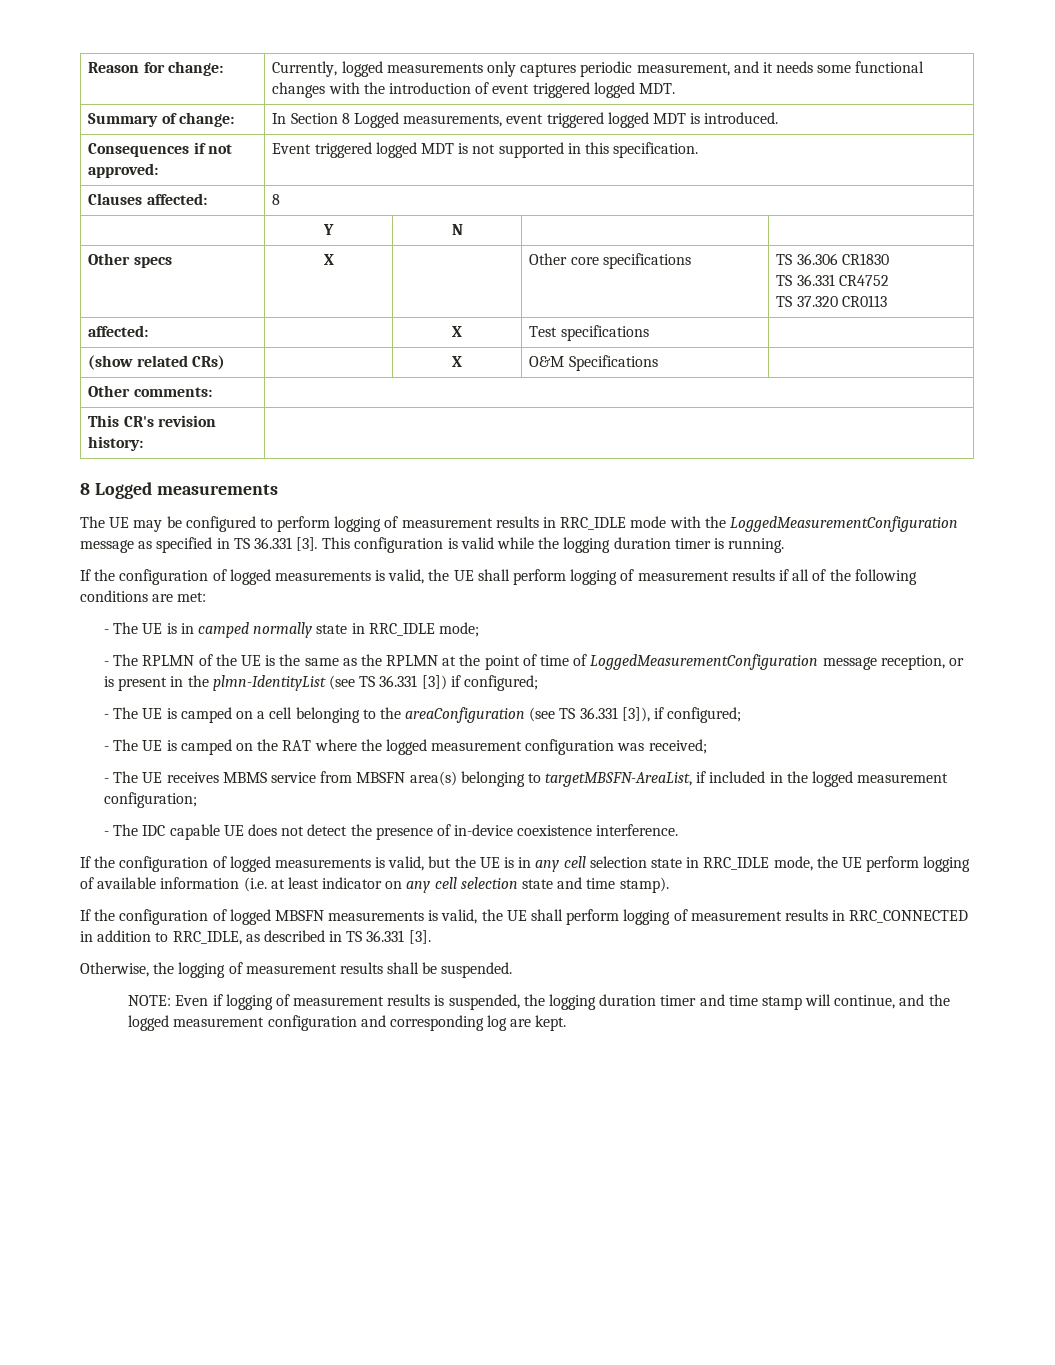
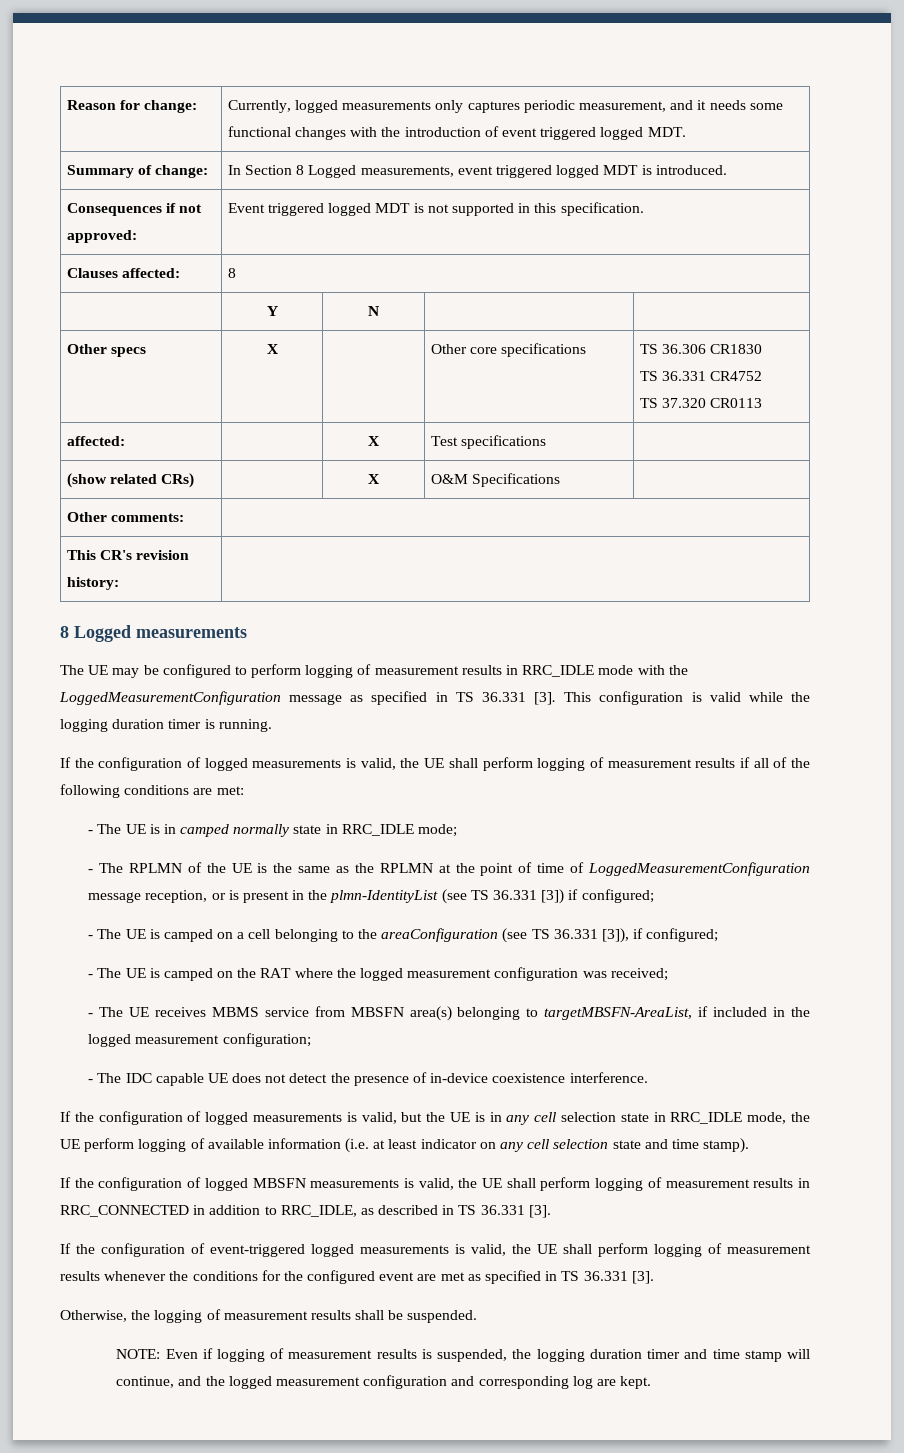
+ If the configuration of event-triggered logged measurements is valid, the UE shall perform logging of measurement results whenever the conditions for the configured event are met as specified in TS 36.331 [3].

